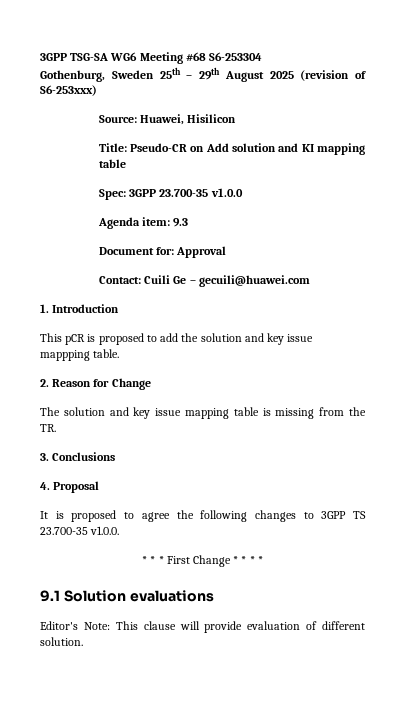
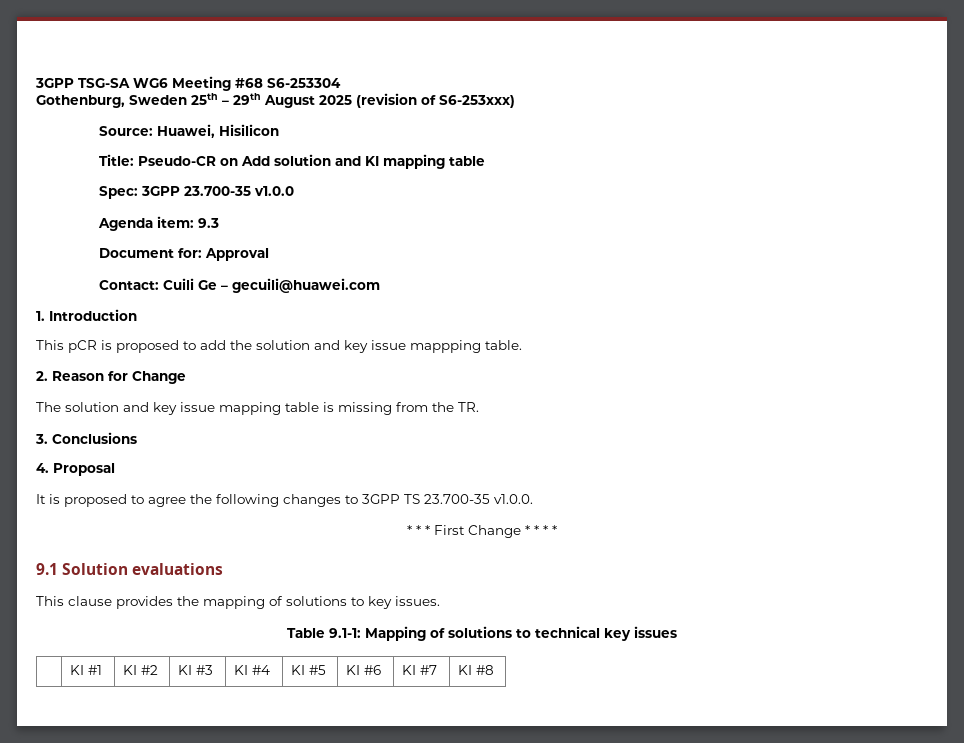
- Editor's Note: This clause will provide evaluation of different solution.
+ This clause provides the mapping of solutions to key issues.
+ Table 9.1-1: Mapping of solutions to technical key issues
+ | KI #1 | KI #2 | KI #3 | KI #4 | KI #5 | KI #6 | KI #7 | KI #8

